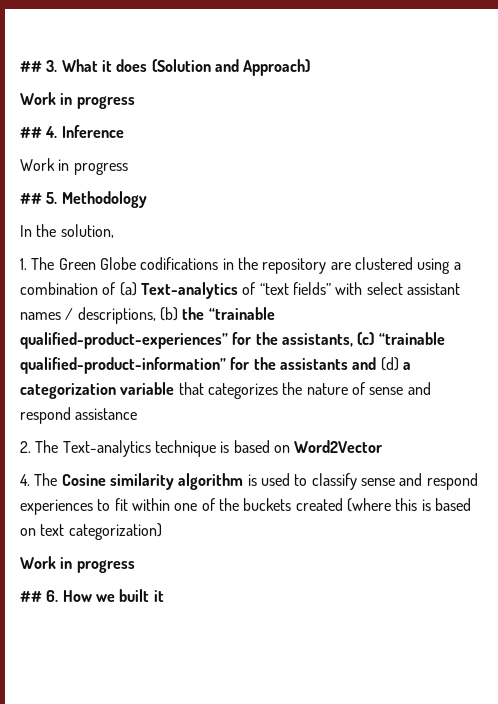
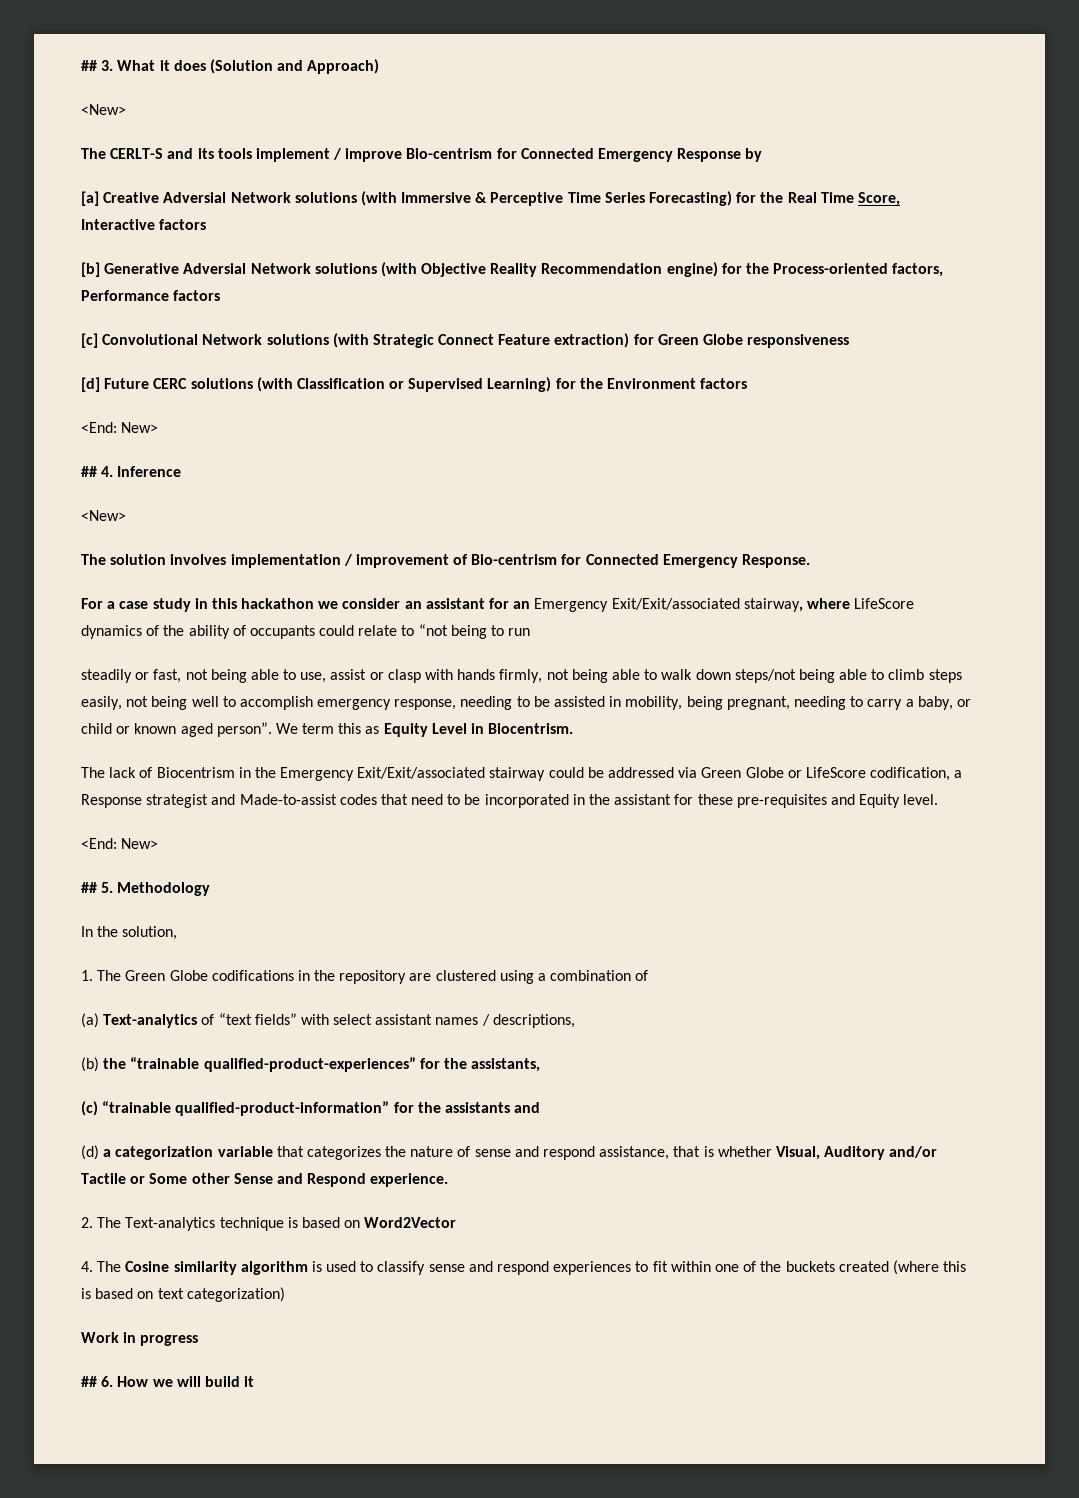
  ## 3. What it does (Solution and Approach)
- Work in progress
+ <New>
+ The CERLT-S and its tools implement / improve Bio-centrism for Connected Emergency Response by
+ [a] Creative Adversial Network solutions (with Immersive & Perceptive Time Series Forecasting) for the Real Time Score, Interactive factors
+ [b] Generative Adversial Network solutions (with Objective Reality Recommendation engine) for the Process-oriented factors, Performance factors
+ [c] Convolutional Network solutions (with Strategic Connect Feature extraction) for Green Globe responsiveness
+ [d] Future CERC solutions (with Classification or Supervised Learning) for the Environment factors
+ <End: New>
  ## 4. Inference
- Work in progress
+ <New>
+ The solution involves implementation / improvement of Bio-centrism for Connected Emergency Response.
+ For a case study in this hackathon we consider an assistant for an Emergency Exit/Exit/associated stairway, where LifeScore dynamics of the ability of occupants could relate to “not being to run
+ steadily or fast, not being able to use, assist or clasp with hands firmly, not being able to walk down steps/not being able to climb steps easily, not being well to accomplish emergency response, needing to be assisted in mobility, being pregnant, needing to carry a baby, or child or known aged person”. We term this as Equity Level in Biocentrism.
+ The lack of Biocentrism in the Emergency Exit/Exit/associated stairway could be addressed via Green Globe or LifeScore codification, a Response strategist and Made-to-assist codes that need to be incorporated in the assistant for these pre-requisites and Equity level.
+ <End: New>
- 1. The Green Globe codifications in the repository are clustered using a combination of (a) Text-analytics of “text fields” with select assistant names / descriptions, (b) the “trainable qualified-product-experiences” for the assistants, (c) “trainable qualified-product-information” for the assistants and (d) a categorization variable that categorizes the nature of sense and respond assistance
+ 1. The Green Globe codifications in the repository are clustered using a combination of
+ (a) Text-analytics of “text fields” with select assistant names / descriptions,
+ (b) the “trainable qualified-product-experiences” for the assistants,
+ (c) “trainable qualified-product-information” for the assistants and
+ (d) a categorization variable that categorizes the nature of sense and respond assistance, that is whether Visual, Auditory and/or Tactile or Some other Sense and Respond experience.
- ## 6. How we built it
+ ## 6. How we will build it

